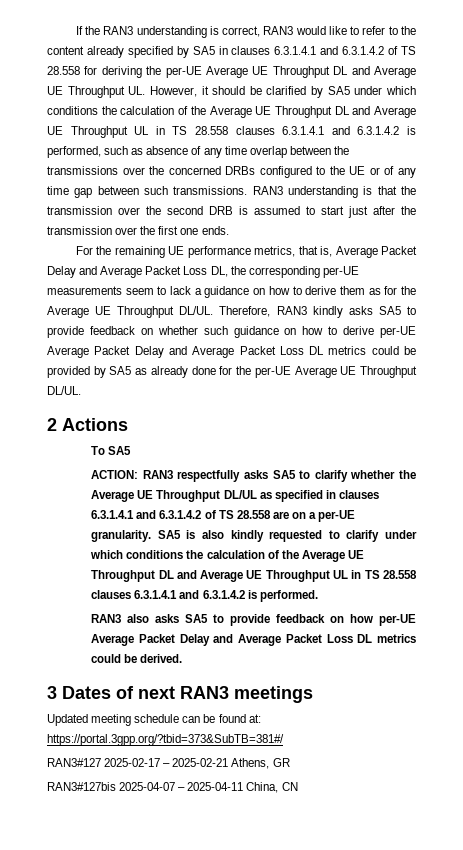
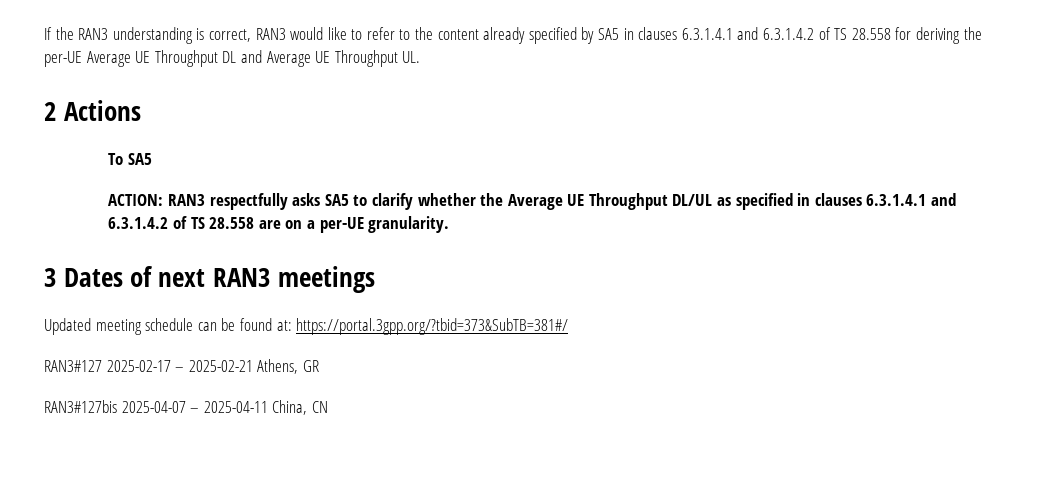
- If the RAN3 understanding is correct, RAN3 would like to refer to the content already specified by SA5 in clauses 6.3.1.4.1 and 6.3.1.4.2 of TS 28.558 for deriving the per-UE Average UE Throughput DL and Average UE Throughput UL. However, it should be clarified by SA5 under which conditions the calculation of the Average UE Throughput DL and Average UE Throughput UL in TS 28.558 clauses 6.3.1.4.1 and 6.3.1.4.2 is performed, such as absence of any time overlap between the transmissions over the concerned DRBs configured to the UE or of any time gap between such transmissions. RAN3 understanding is that the transmission over the second DRB is assumed to start just after the transmission over the first one ends.
- For the remaining UE performance metrics, that is, Average Packet Delay and Average Packet Loss DL, the corresponding per-UE measurements seem to lack a guidance on how to derive them as for the Average UE Throughput DL/UL. Therefore, RAN3 kindly asks SA5 to provide feedback on whether such guidance on how to derive per-UE Average Packet Delay and Average Packet Loss DL metrics could be provided by SA5 as already done for the per-UE Average UE Throughput DL/UL.
+ If the RAN3 understanding is correct, RAN3 would like to refer to the content already specified by SA5 in clauses 6.3.1.4.1 and 6.3.1.4.2 of TS 28.558 for deriving the per-UE Average UE Throughput DL and Average UE Throughput UL.
- SA5 is also kindly requested to clarify under which conditions the calculation of the Average UE Throughput DL and Average UE Throughput UL in TS 28.558 clauses 6.3.1.4.1 and 6.3.1.4.2 is performed.
- RAN3 also asks SA5 to provide feedback on how per-UE Average Packet Delay and Average Packet Loss DL metrics could be derived.

